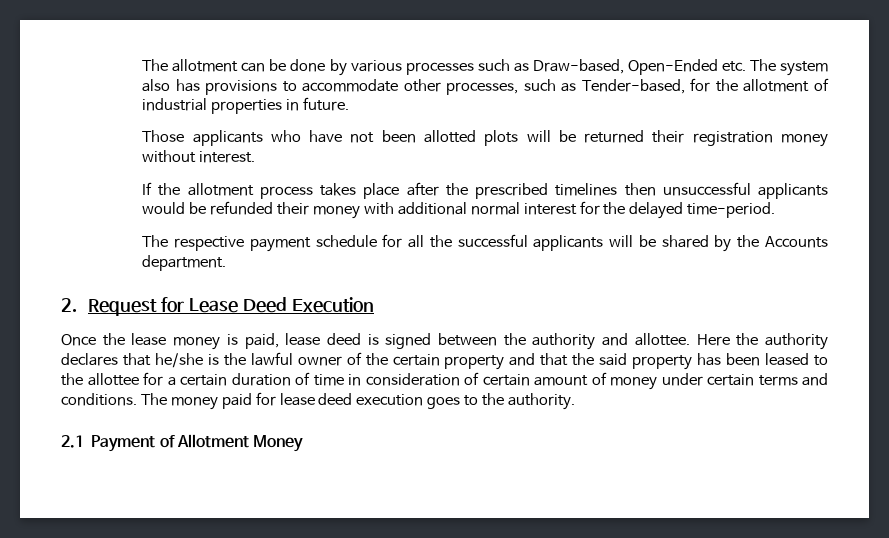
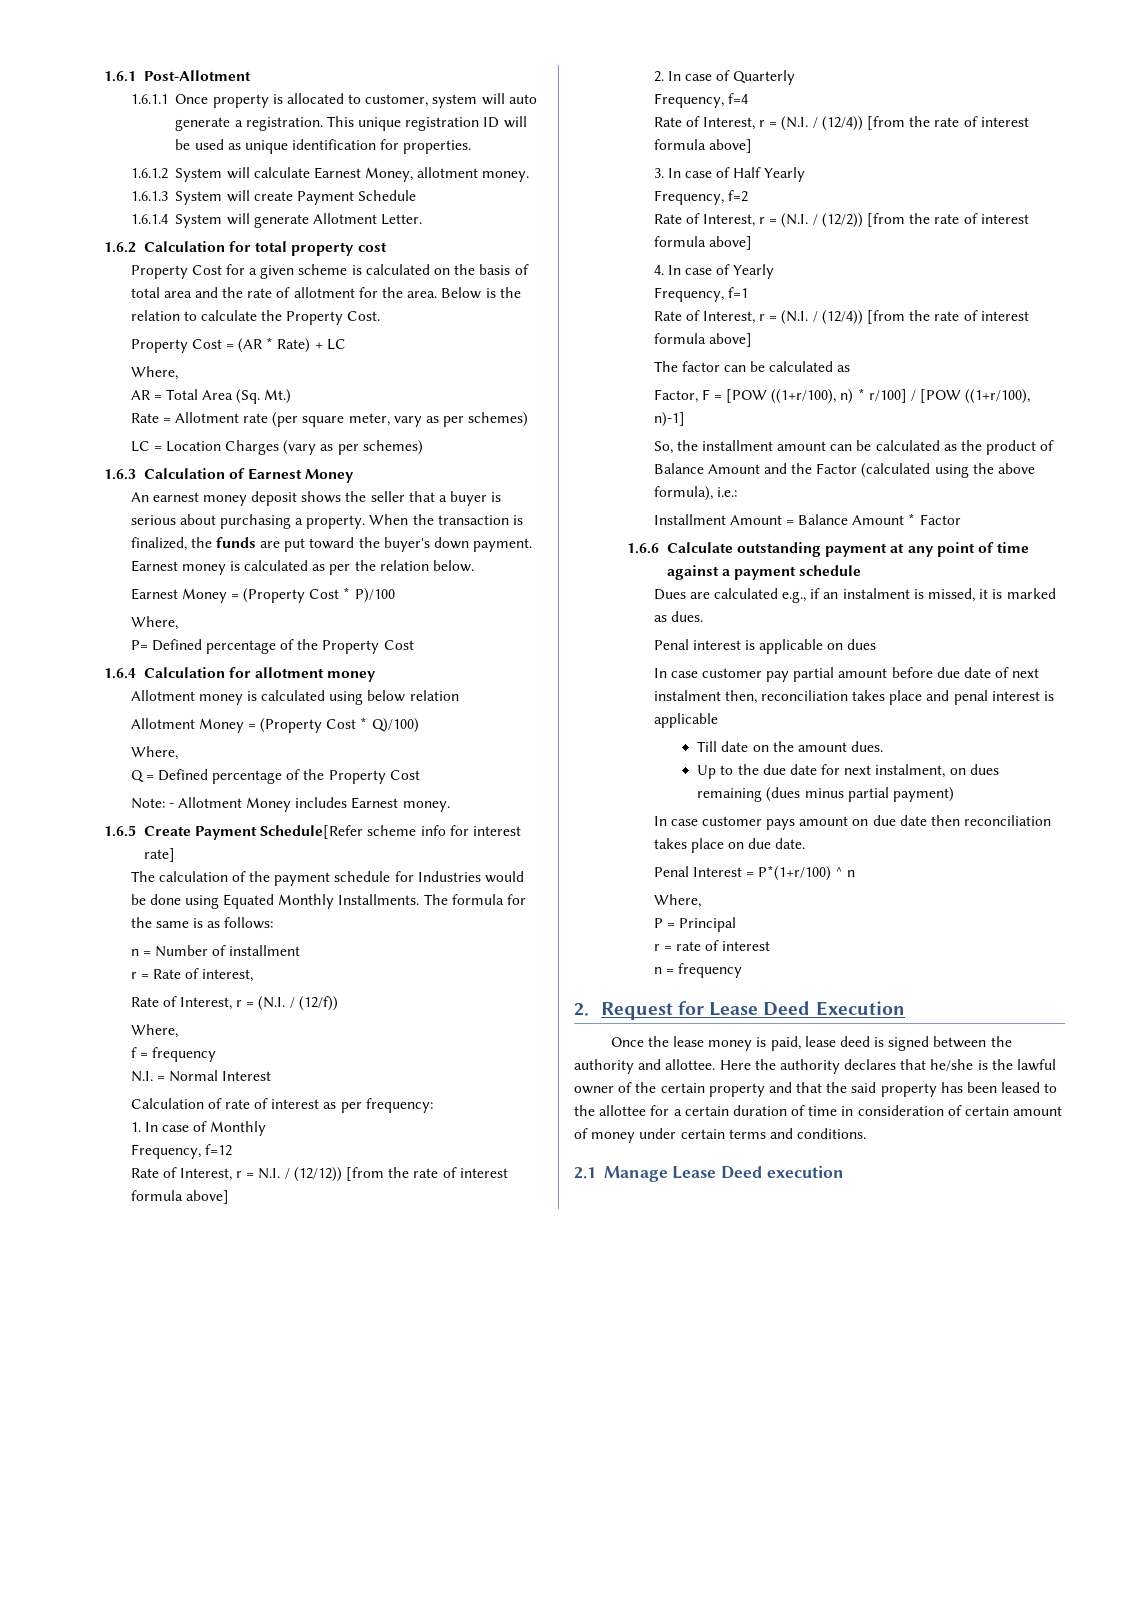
- The allotment can be done by various processes such as Draw-based, Open-Ended etc. The system also has provisions to accommodate other processes, such as Tender-based, for the allotment of industrial properties in future.
- Those applicants who have not been allotted plots will be returned their registration money without interest.
- If the allotment process takes place after the prescribed timelines then unsuccessful applicants would be refunded their money with additional normal interest for the delayed time-period.
- The respective payment schedule for all the successful applicants will be shared by the Accounts department.
+ 1.6.1 Post-Allotment
+ 1.6.1.1 Once property is allocated to customer, system will auto generate a registration. This unique registration ID will be used as unique identification for properties.
+ 1.6.1.2 System will calculate Earnest Money, allotment money.
+ 1.6.1.3 System will create Payment Schedule
+ 1.6.1.4 System will generate Allotment Letter.
+ 1.6.2 Calculation for total property cost
+ Property Cost for a given scheme is calculated on the basis of total area and the rate of allotment for the area. Below is the relation to calculate the Property Cost.
+ Property Cost = (AR * Rate) + LC
+ Where,
+ AR = Total Area (Sq. Mt.)
+ Rate = Allotment rate (per square meter, vary as per schemes)
+ LC = Location Charges (vary as per schemes)
+ 1.6.3 Calculation of Earnest Money
+ An earnest money deposit shows the seller that a buyer is serious about purchasing a property. When the transaction is finalized, the funds are put toward the buyer's down payment. Earnest money is calculated as per the relation below.
+ Earnest Money = (Property Cost * P)/100
+ Where,
+ P= Defined percentage of the Property Cost
+ 1.6.4 Calculation for allotment money
+ Allotment money is calculated using below relation
+ Allotment Money = (Property Cost * Q)/100)
+ Where,
+ Q = Defined percentage of the Property Cost
+ Note: - Allotment Money includes Earnest money.
+ 1.6.5 Create Payment Schedule[Refer scheme info for interest rate]
+ The calculation of the payment schedule for Industries would be done using Equated Monthly Installments. The formula for the same is as follows:
+ n = Number of installment
+ r = Rate of interest,
+ Rate of Interest, r = (N.I. / (12/f))
+ Where,
+ f = frequency
+ N.I. = Normal Interest
+ Calculation of rate of interest as per frequency:
+ 1. In case of Monthly
+ Frequency, f=12
+ Rate of Interest, r = N.I. / (12/12)) [from the rate of interest formula above]
+ 2. In case of Quarterly
+ Frequency, f=4
+ Rate of Interest, r = (N.I. / (12/4)) [from the rate of interest formula above]
+ 3. In case of Half Yearly
+ Frequency, f=2
+ Rate of Interest, r = (N.I. / (12/2)) [from the rate of interest formula above]
+ 4. In case of Yearly
+ Frequency, f=1
+ Rate of Interest, r = (N.I. / (12/4)) [from the rate of interest formula above]
+ The factor can be calculated as
+ Factor, F = [POW ((1+r/100), n) * r/100] / [POW ((1+r/100), n)-1]
+ So, the installment amount can be calculated as the product of Balance Amount and the Factor (calculated using the above formula), i.e.:
+ Installment Amount = Balance Amount * Factor
+ 1.6.6 Calculate outstanding payment at any point of time against a payment schedule
+ Dues are calculated e.g., if an instalment is missed, it is marked as dues.
+ Penal interest is applicable on dues
+ In case customer pay partial amount before due date of next instalment then, reconciliation takes place and penal interest is applicable
+ Till date on the amount dues.
+ Up to the due date for next instalment, on dues remaining (dues minus partial payment)
+ In case customer pays amount on due date then reconciliation takes place on due date.
+ Penal Interest = P*(1+r/100) ^ n
+ Where,
+ P = Principal
+ r = rate of interest
+ n = frequency
- Here the authority declares that he/she is the lawful owner of the certain property and that the said property has been leased to the allottee for a certain duration of time in consideration of certain amount of money under certain terms and conditions. The money paid for lease deed execution goes to the authority.
- 2.1 Payment of Allotment Money
+ Here the authority declares that he/she is the lawful owner of the certain property and that the said property has been leased to the allottee for a certain duration of time in consideration of certain amount of money under certain terms and conditions.
+ 2.1 Manage Lease Deed execution

